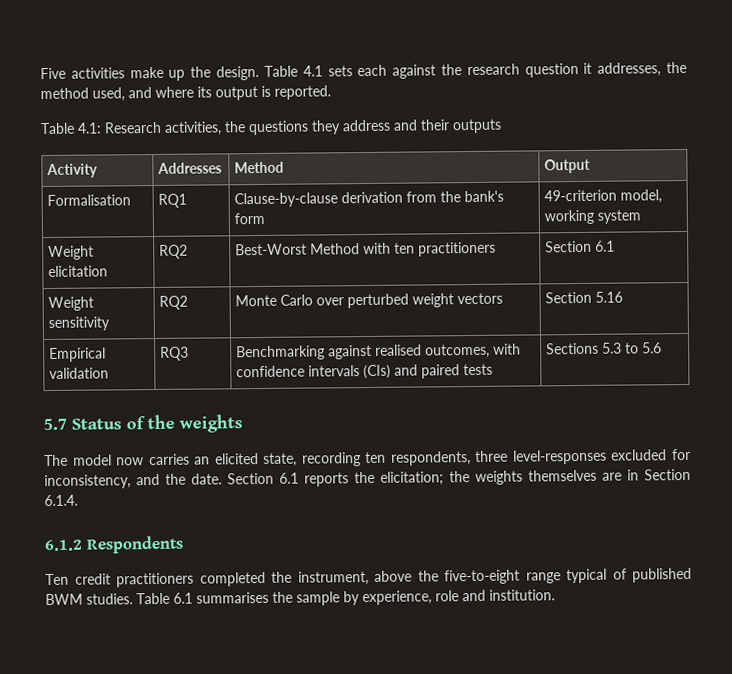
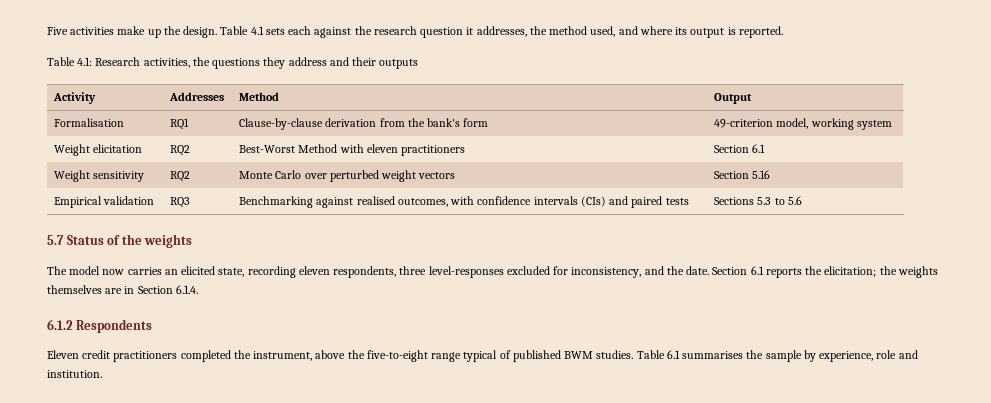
- Weight elicitation | RQ2 | Best-Worst Method with ten practitioners | Section 6.1
+ Weight elicitation | RQ2 | Best-Worst Method with eleven practitioners | Section 6.1
- The model now carries an elicited state, recording ten respondents, three level-responses excluded for inconsistency, and the date.
+ The model now carries an elicited state, recording eleven respondents, three level-responses excluded for inconsistency, and the date.
- Ten credit practitioners completed the instrument, above the five-to-eight range typical of published BWM studies.
+ Eleven credit practitioners completed the instrument, above the five-to-eight range typical of published BWM studies.

